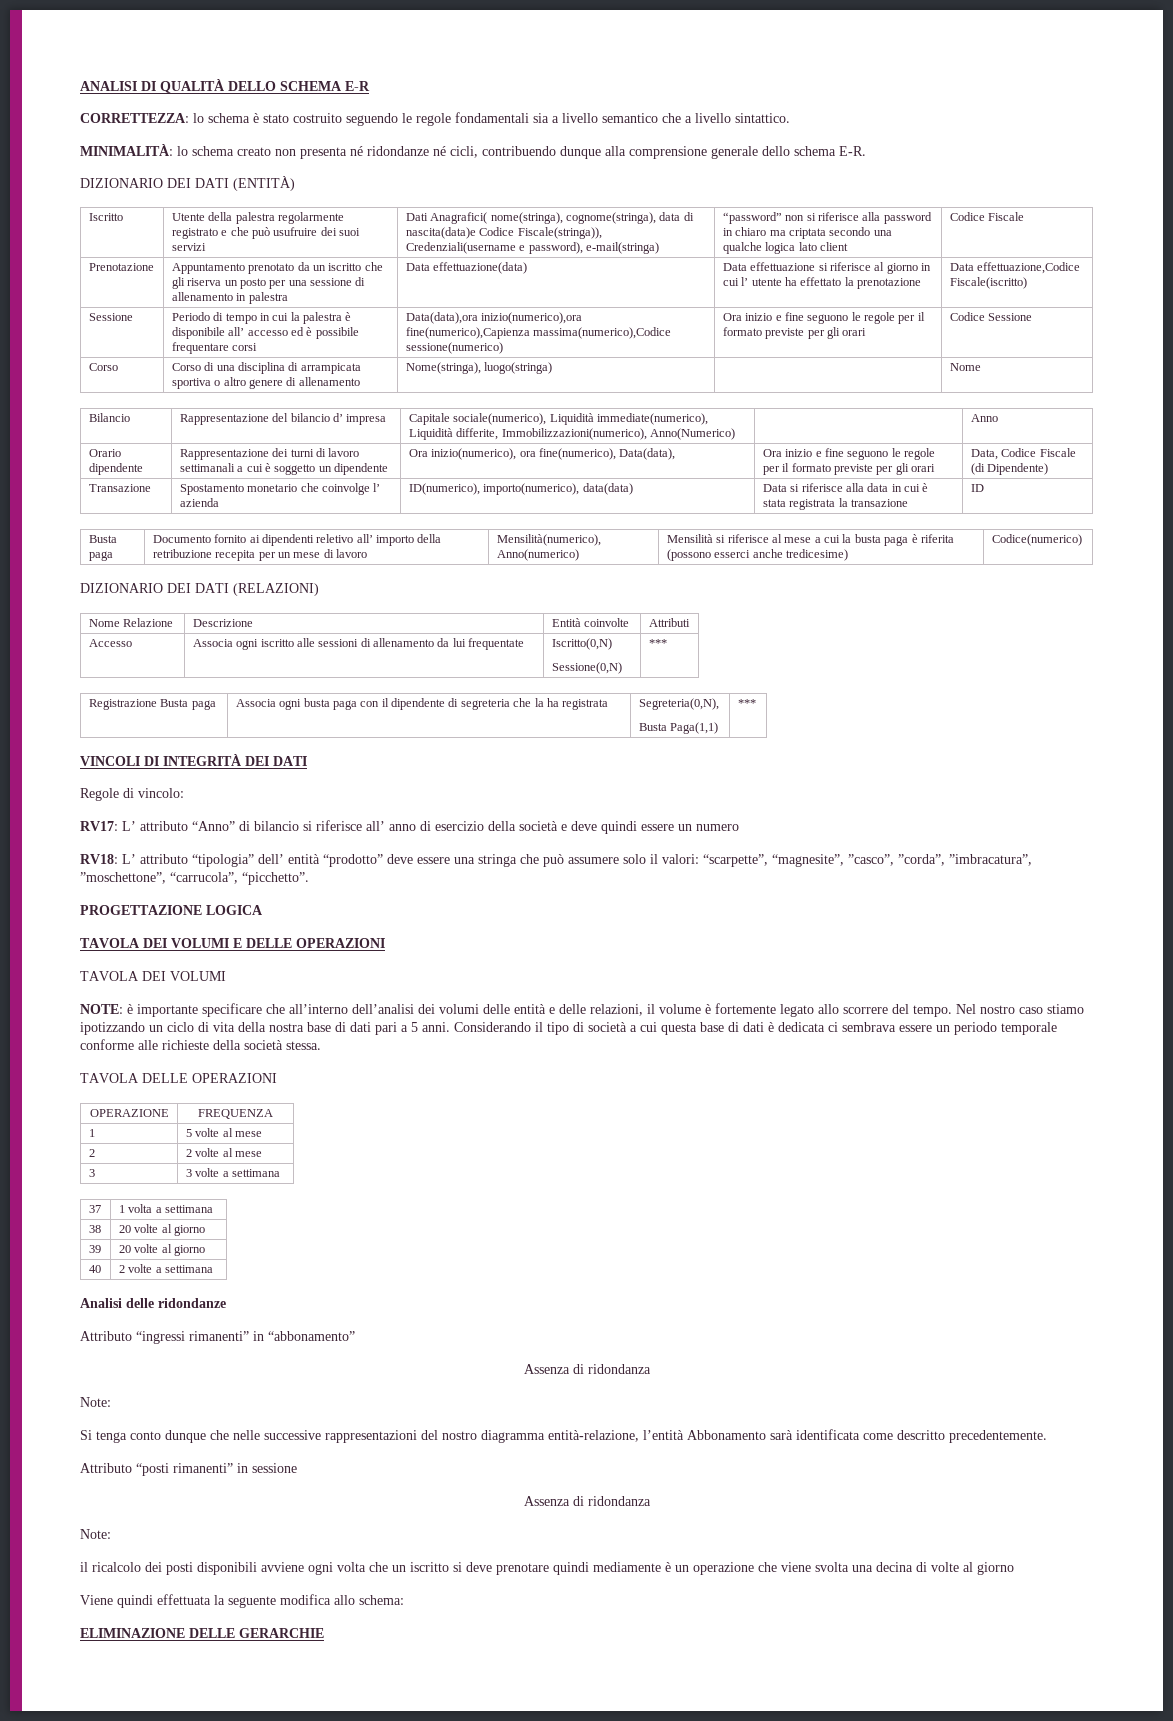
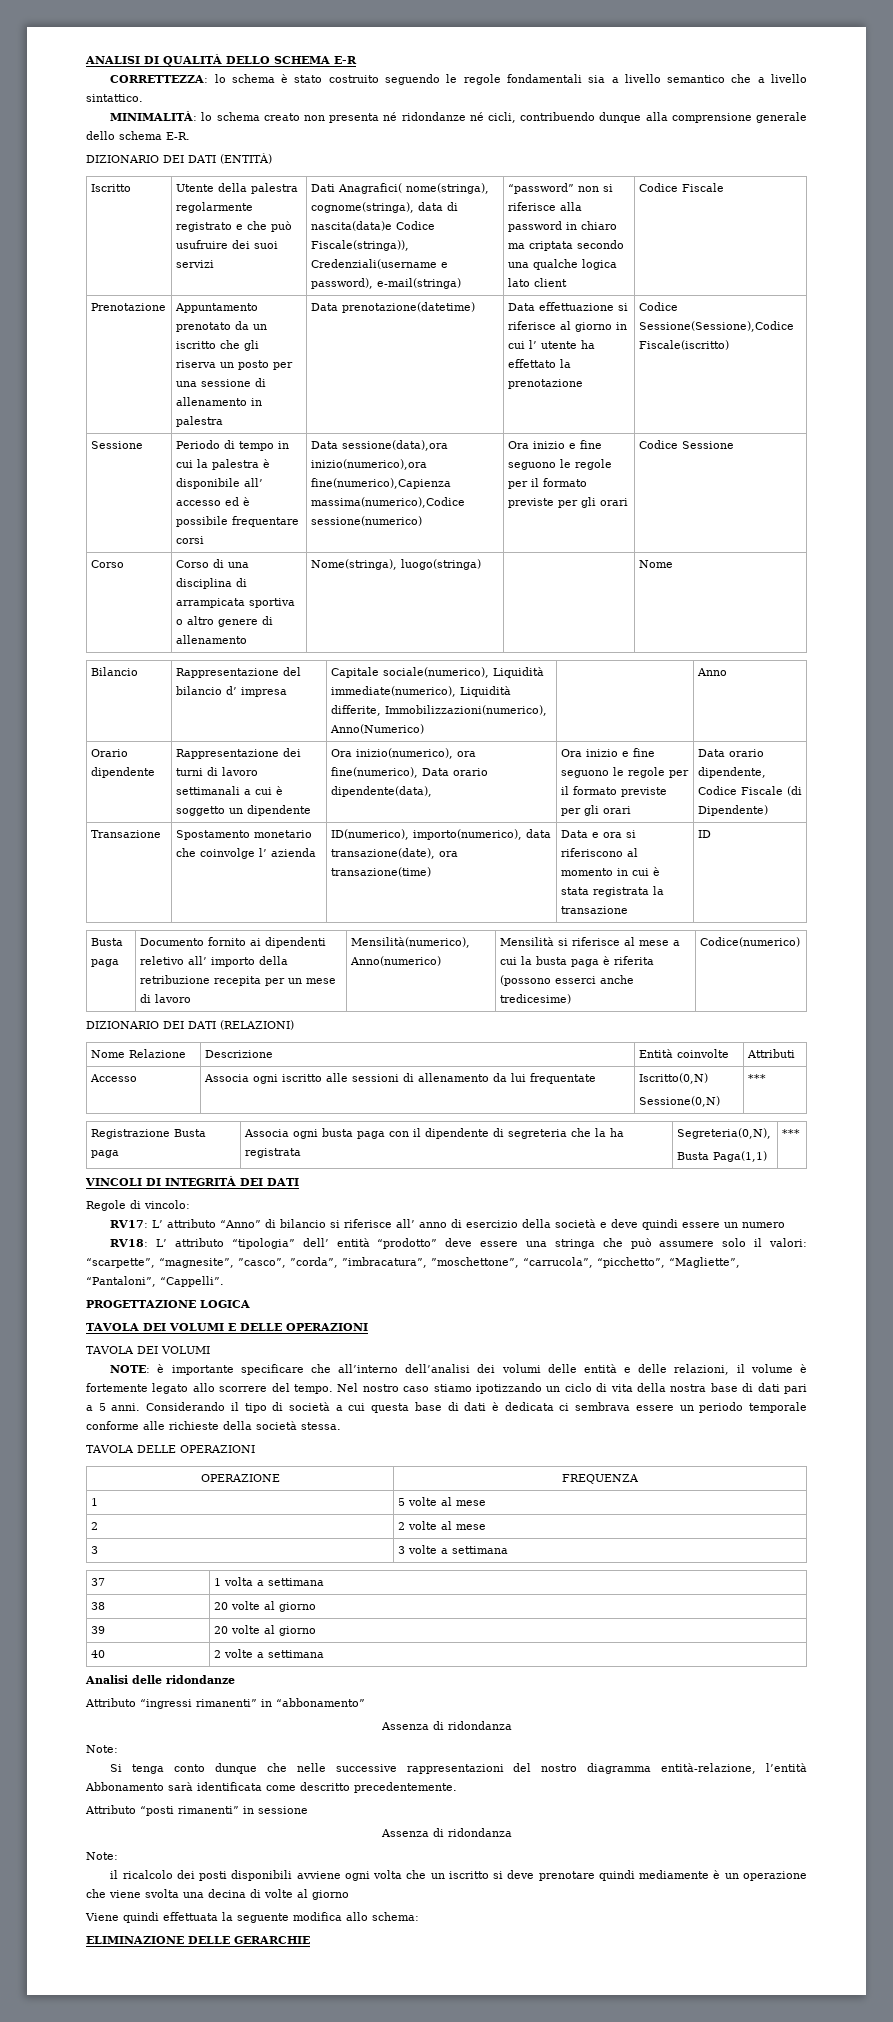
- Prenotazione | Appuntamento prenotato da un iscritto che gli riserva un posto per una sessione di allenamento in palestra | Data effettuazione(data) | Data effettuazione si riferisce al giorno in cui l’ utente ha effettato la prenotazione | Data effettuazione,Codice Fiscale(iscritto)
+ Prenotazione | Appuntamento prenotato da un iscritto che gli riserva un posto per una sessione di allenamento in palestra | Data prenotazione(datetime) | Data effettuazione si riferisce al giorno in cui l’ utente ha effettato la prenotazione | Codice Sessione(Sessione),Codice Fiscale(iscritto)
- Sessione | Periodo di tempo in cui la palestra è disponibile all’ accesso ed è possibile frequentare corsi | Data(data),ora inizio(numerico),ora fine(numerico),Capienza massima(numerico),Codice sessione(numerico) | Ora inizio e fine seguono le regole per il formato previste per gli orari | Codice Sessione
+ Sessione | Periodo di tempo in cui la palestra è disponibile all’ accesso ed è possibile frequentare corsi | Data sessione(data),ora inizio(numerico),ora fine(numerico),Capienza massima(numerico),Codice sessione(numerico) | Ora inizio e fine seguono le regole per il formato previste per gli orari | Codice Sessione
- Ora inizio(numerico), ora fine(numerico), Data(data),
+ Ora inizio(numerico), ora fine(numerico), Data orario dipendente(data),
- Data, Codice Fiscale (di Dipendente)
+ Data orario dipendente, Codice Fiscale (di Dipendente)
- Transazione | Spostamento monetario che coinvolge l’ azienda | ID(numerico), importo(numerico), data(data) | Data si riferisce alla data in cui è stata registrata la transazione | ID
+ Transazione | Spostamento monetario che coinvolge l’ azienda | ID(numerico), importo(numerico), data transazione(date), ora transazione(time) | Data e ora si riferiscono al momento in cui è stata registrata la transazione | ID
- RV18: L’ attributo “tipologia” dell’ entità “prodotto” deve essere una stringa che può assumere solo il valori: “scarpette”, “magnesite”, ”casco”, ”corda”, ”imbracatura”, ”moschettone”, “carrucola”, “picchetto”.
+ RV18: L’ attributo “tipologia” dell’ entità “prodotto” deve essere una stringa che può assumere solo il valori: “scarpette”, “magnesite”, ”casco”, ”corda”, ”imbracatura”, ”moschettone”, “carrucola”, “picchetto”, “Magliette”, “Pantaloni”, “Cappelli”.

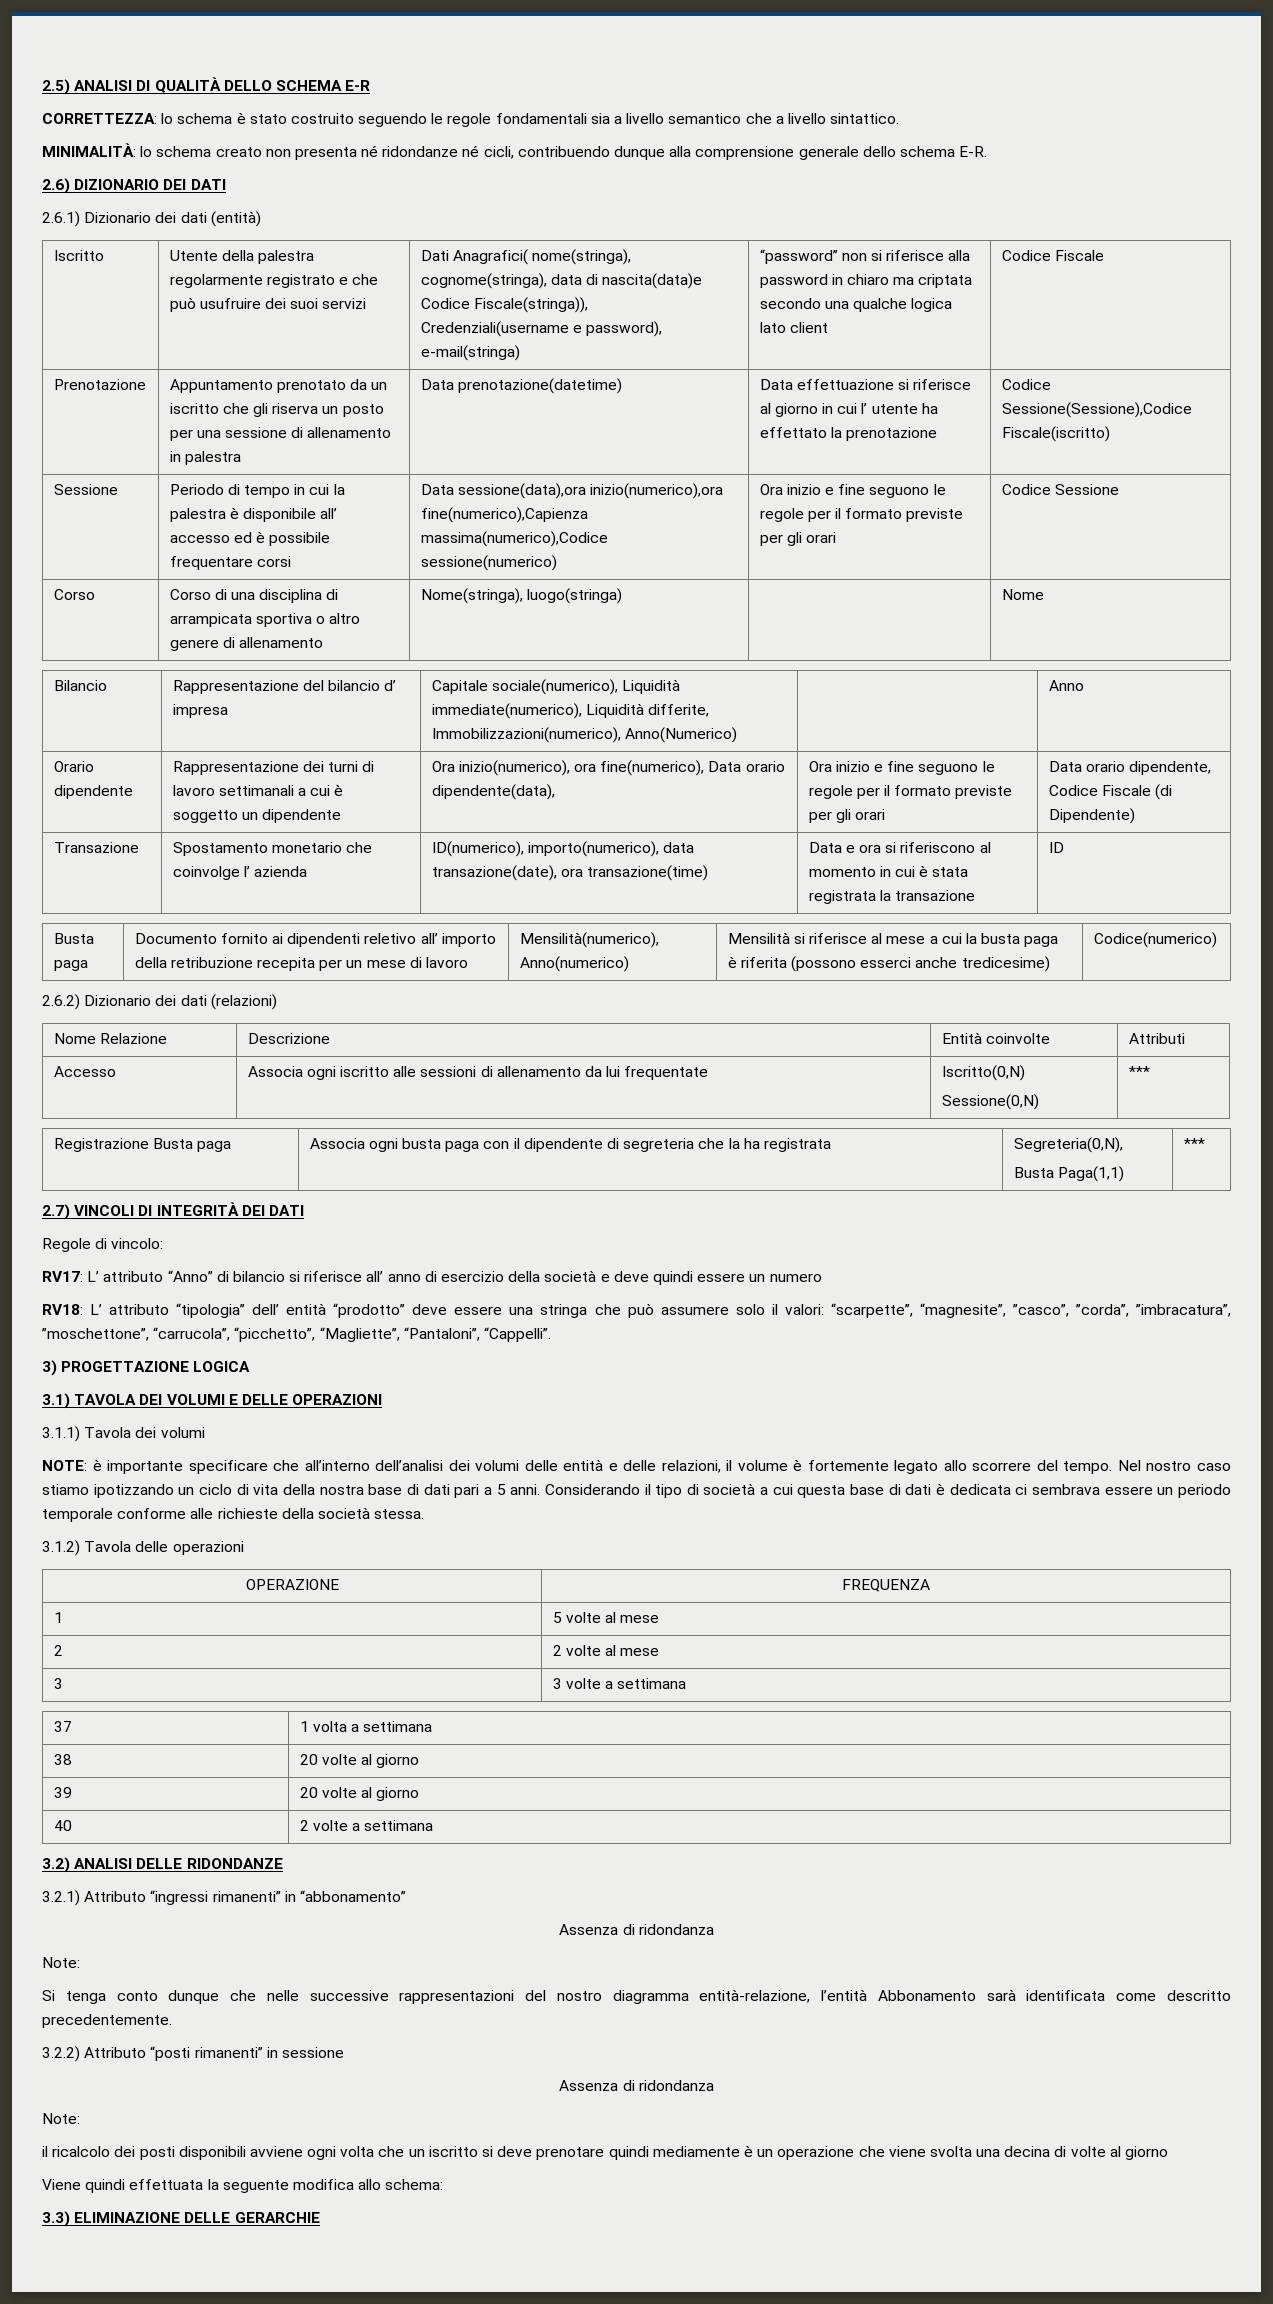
- ANALISI DI QUALITÀ DELLO SCHEMA E-R
+ 2.5) ANALISI DI QUALITÀ DELLO SCHEMA E-R
- DIZIONARIO DEI DATI (ENTITÀ)
+ 2.6) DIZIONARIO DEI DATI
+ 2.6.1) Dizionario dei dati (entità)
- DIZIONARIO DEI DATI (RELAZIONI)
+ 2.6.2) Dizionario dei dati (relazioni)
- VINCOLI DI INTEGRITÀ DEI DATI
+ 2.7) VINCOLI DI INTEGRITÀ DEI DATI
- PROGETTAZIONE LOGICA
+ 3) PROGETTAZIONE LOGICA
- TAVOLA DEI VOLUMI E DELLE OPERAZIONI
- TAVOLA DEI VOLUMI
+ 3.1) TAVOLA DEI VOLUMI E DELLE OPERAZIONI
+ 3.1.1) Tavola dei volumi
- TAVOLA DELLE OPERAZIONI
+ 3.1.2) Tavola delle operazioni
- Analisi delle ridondanze
- Attributo “ingressi rimanenti” in “abbonamento”
+ 3.2) ANALISI DELLE RIDONDANZE
+ 3.2.1) Attributo “ingressi rimanenti” in “abbonamento”
- Attributo “posti rimanenti” in sessione
+ 3.2.2) Attributo “posti rimanenti” in sessione
- ELIMINAZIONE DELLE GERARCHIE
+ 3.3) ELIMINAZIONE DELLE GERARCHIE

